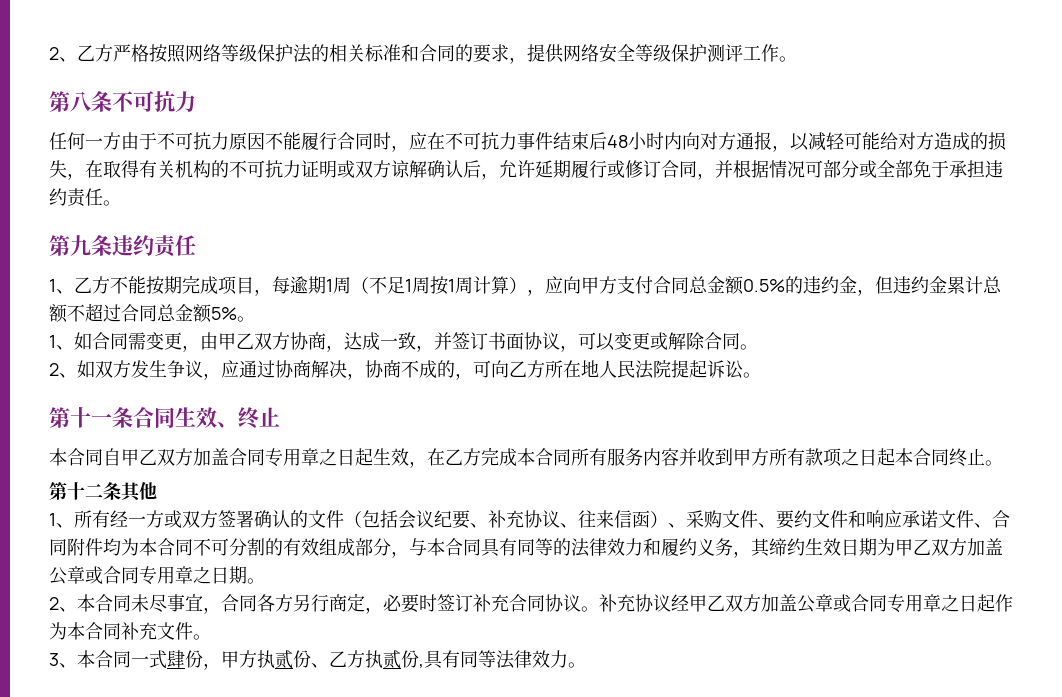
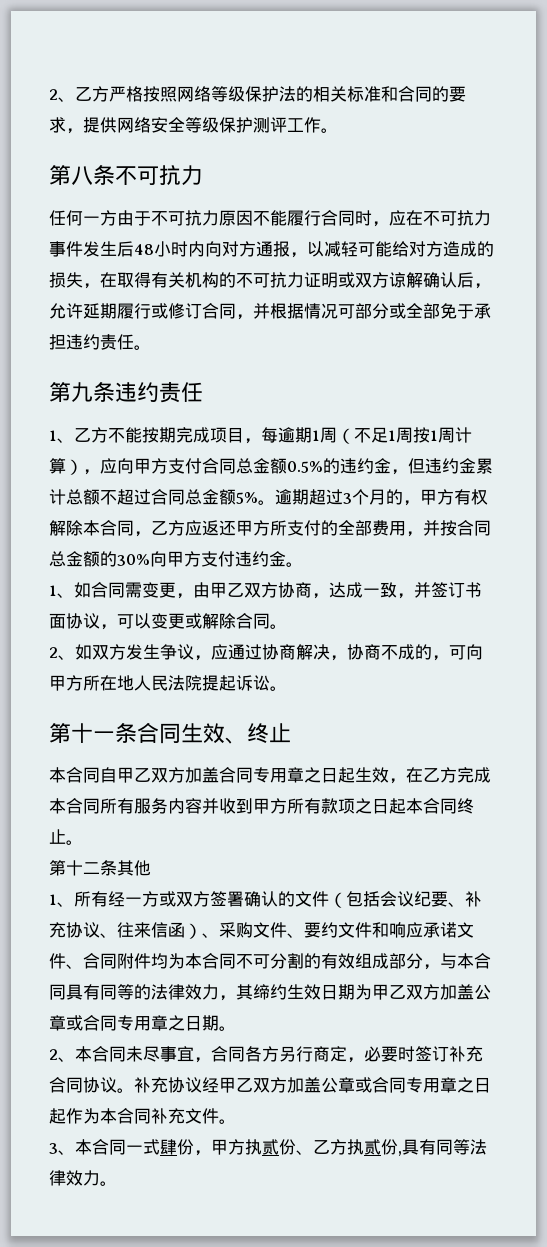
- 任何一方由于不可抗力原因不能履行合同时，应在不可抗力事件结束后48小时内向对方通报，以减轻可能给对方造成的损失，在取得有关机构的不可抗力证明或双方谅解确认后，允许延期履行或修订合同，并根据情况可部分或全部免于承担违约责任。
+ 任何一方由于不可抗力原因不能履行合同时，应在不可抗力事件发生后48小时内向对方通报，以减轻可能给对方造成的损失，在取得有关机构的不可抗力证明或双方谅解确认后，允许延期履行或修订合同，并根据情况可部分或全部免于承担违约责任。
+ 逾期超过3个月的，甲方有权解除本合同，乙方应返还甲方所支付的全部费用，并按合同总金额的30%向甲方支付违约金。
- 2、如双方发生争议，应通过协商解决，协商不成的，可向乙方所在地人民法院提起诉讼。
+ 2、如双方发生争议，应通过协商解决，协商不成的，可向甲方所在地人民法院提起诉讼。
- 1、所有经一方或双方签署确认的文件（包括会议纪要、补充协议、往来信函）、采购文件、要约文件和响应承诺文件、合同附件均为本合同不可分割的有效组成部分，与本合同具有同等的法律效力和履约义务，其缔约生效日期为甲乙双方加盖公章或合同专用章之日期。
+ 1、所有经一方或双方签署确认的文件（包括会议纪要、补充协议、往来信函）、采购文件、要约文件和响应承诺文件、合同附件均为本合同不可分割的有效组成部分，与本合同具有同等的法律效力，其缔约生效日期为甲乙双方加盖公章或合同专用章之日期。

